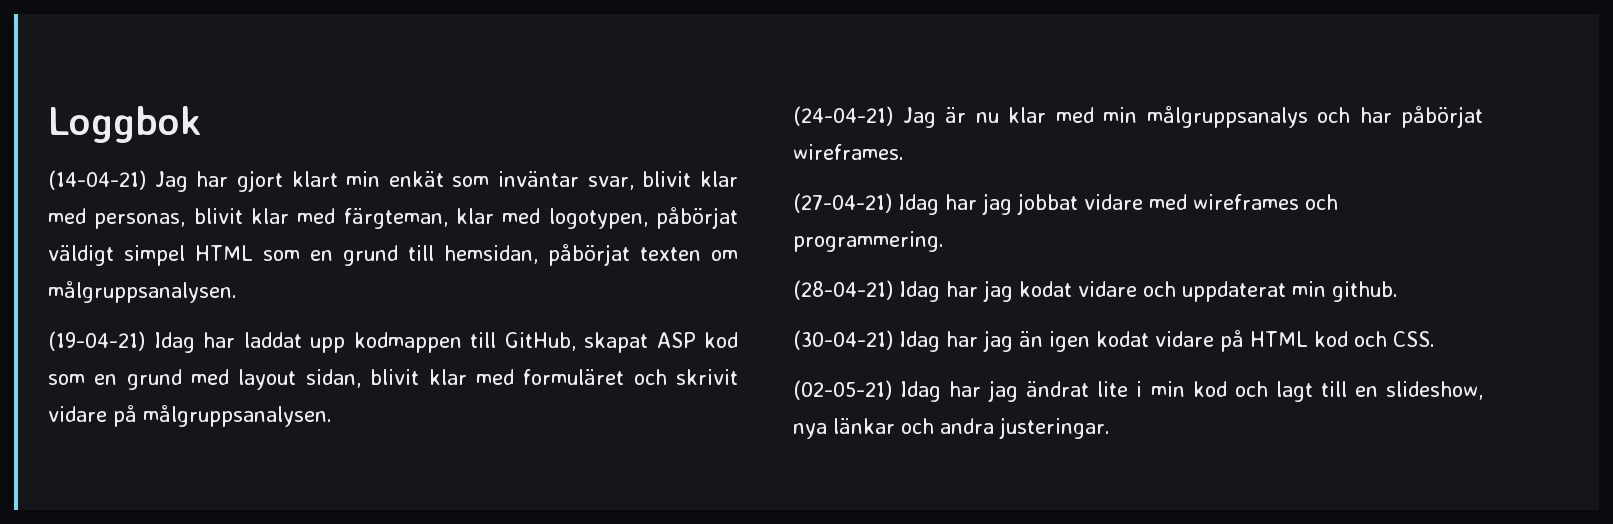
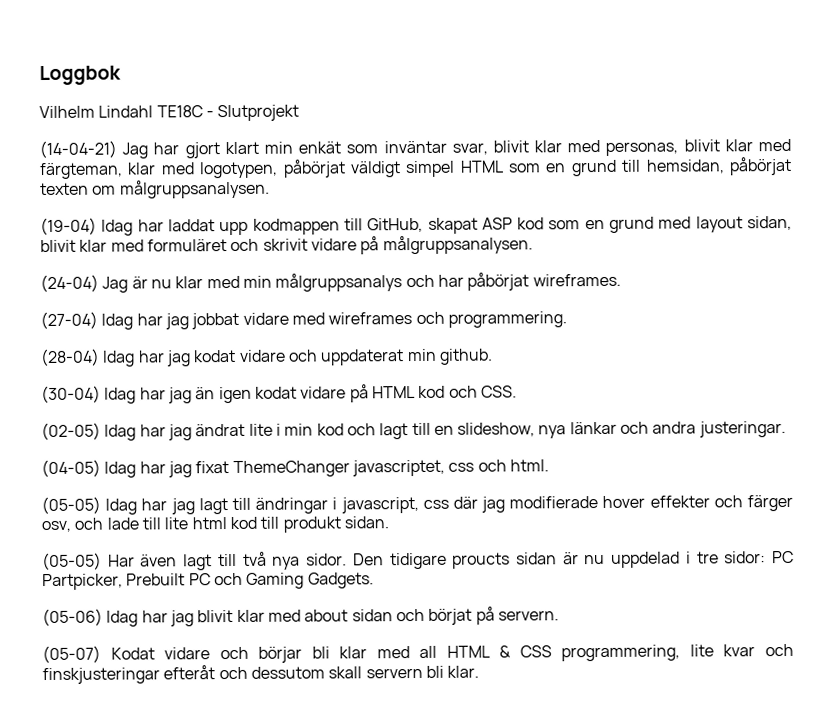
+ Vilhelm Lindahl TE18C - Slutprojekt
- (19-04-21) Idag har laddat upp kodmappen till GitHub, skapat ASP kod som en grund med layout sidan, blivit klar med formuläret och skrivit vidare på målgruppsanalysen.
+ (19-04) Idag har laddat upp kodmappen till GitHub, skapat ASP kod som en grund med layout sidan, blivit klar med formuläret och skrivit vidare på målgruppsanalysen.
- (24-04-21) Jag är nu klar med min målgruppsanalys och har påbörjat wireframes.
+ (24-04) Jag är nu klar med min målgruppsanalys och har påbörjat wireframes.
- (27-04-21) Idag har jag jobbat vidare med wireframes och programmering.
+ (27-04) Idag har jag jobbat vidare med wireframes och programmering.
- (28-04-21) Idag har jag kodat vidare och uppdaterat min github.
+ (28-04) Idag har jag kodat vidare och uppdaterat min github.
- (30-04-21) Idag har jag än igen kodat vidare på HTML kod och CSS.
+ (30-04) Idag har jag än igen kodat vidare på HTML kod och CSS.
- (02-05-21) Idag har jag ändrat lite i min kod och lagt till en slideshow, nya länkar och andra justeringar.
+ (02-05) Idag har jag ändrat lite i min kod och lagt till en slideshow, nya länkar och andra justeringar.
+ (04-05) Idag har jag fixat ThemeChanger javascriptet, css och html.
+ (05-05) Idag har jag lagt till ändringar i javascript, css där jag modifierade hover effekter och färger osv, och lade till lite html kod till produkt sidan.
+ (05-05) Har även lagt till två nya sidor. Den tidigare proucts sidan är nu uppdelad i tre sidor: PC Partpicker, Prebuilt PC och Gaming Gadgets.
+ (05-06) Idag har jag blivit klar med about sidan och börjat på servern.
+ (05-07) Kodat vidare och börjar bli klar med all HTML & CSS programmering, lite kvar och finskjusteringar efteråt och dessutom skall servern bli klar.

